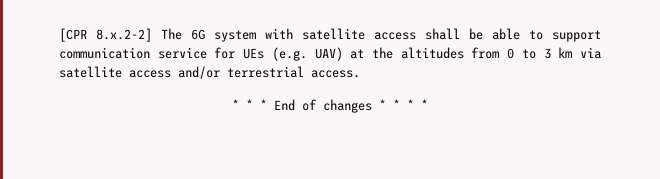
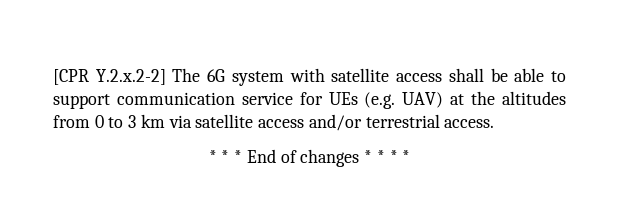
- [CPR 8.x.2-2] The 6G system with satellite access shall be able to support communication service for UEs (e.g. UAV) at the altitudes from 0 to 3 km via satellite access and/or terrestrial access.
+ [CPR Y.2.x.2-2] The 6G system with satellite access shall be able to support communication service for UEs (e.g. UAV) at the altitudes from 0 to 3 km via satellite access and/or terrestrial access.

